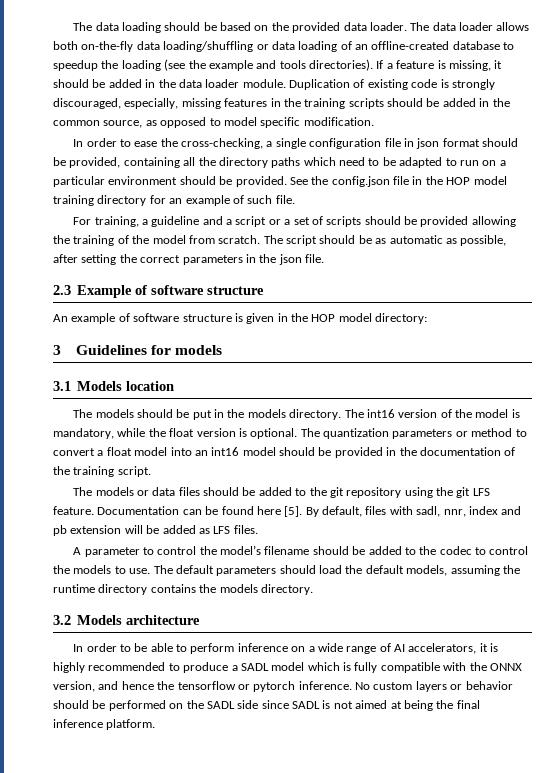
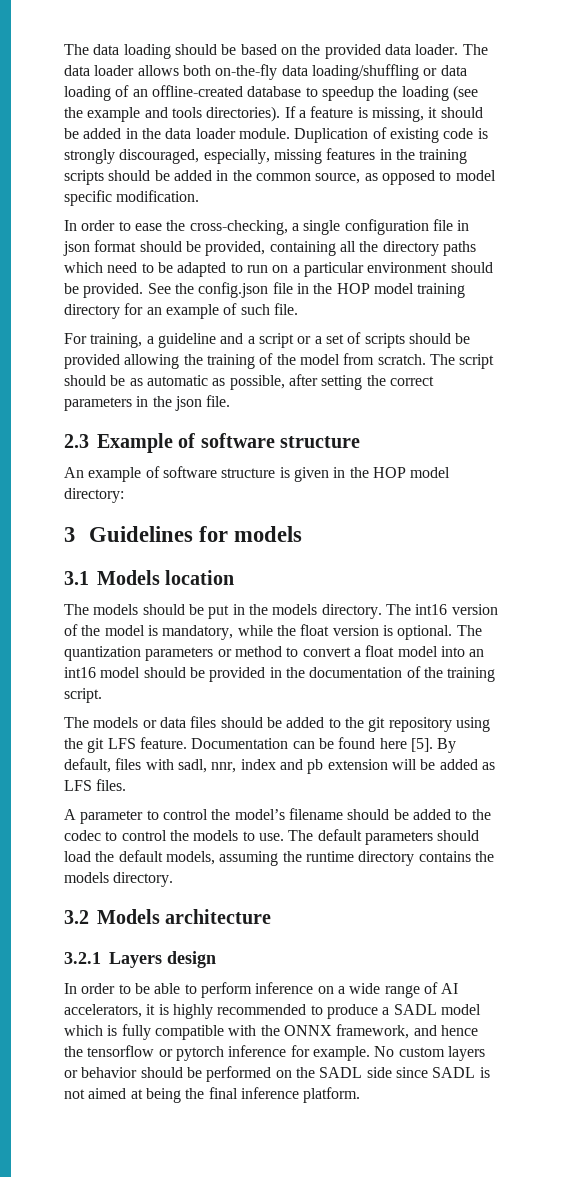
+ 3.2.1 Layers design
- In order to be able to perform inference on a wide range of AI accelerators, it is highly recommended to produce a SADL model which is fully compatible with the ONNX version, and hence the tensorflow or pytorch inference.
+ In order to be able to perform inference on a wide range of AI accelerators, it is highly recommended to produce a SADL model which is fully compatible with the ONNX framework, and hence the tensorflow or pytorch inference for example.

